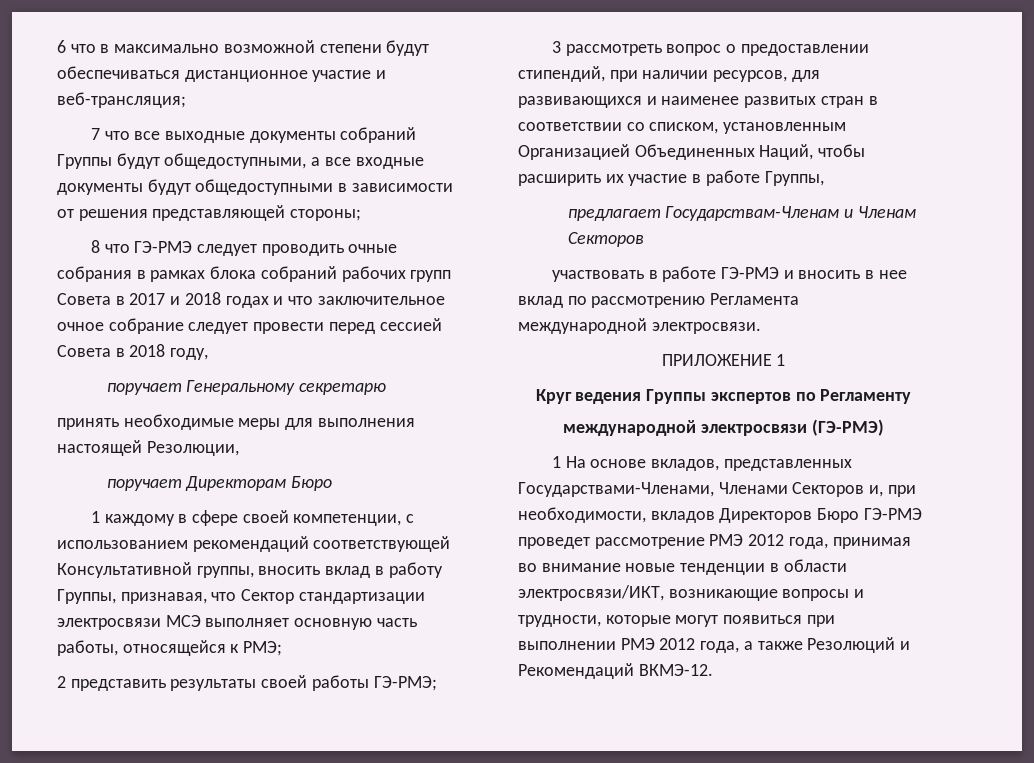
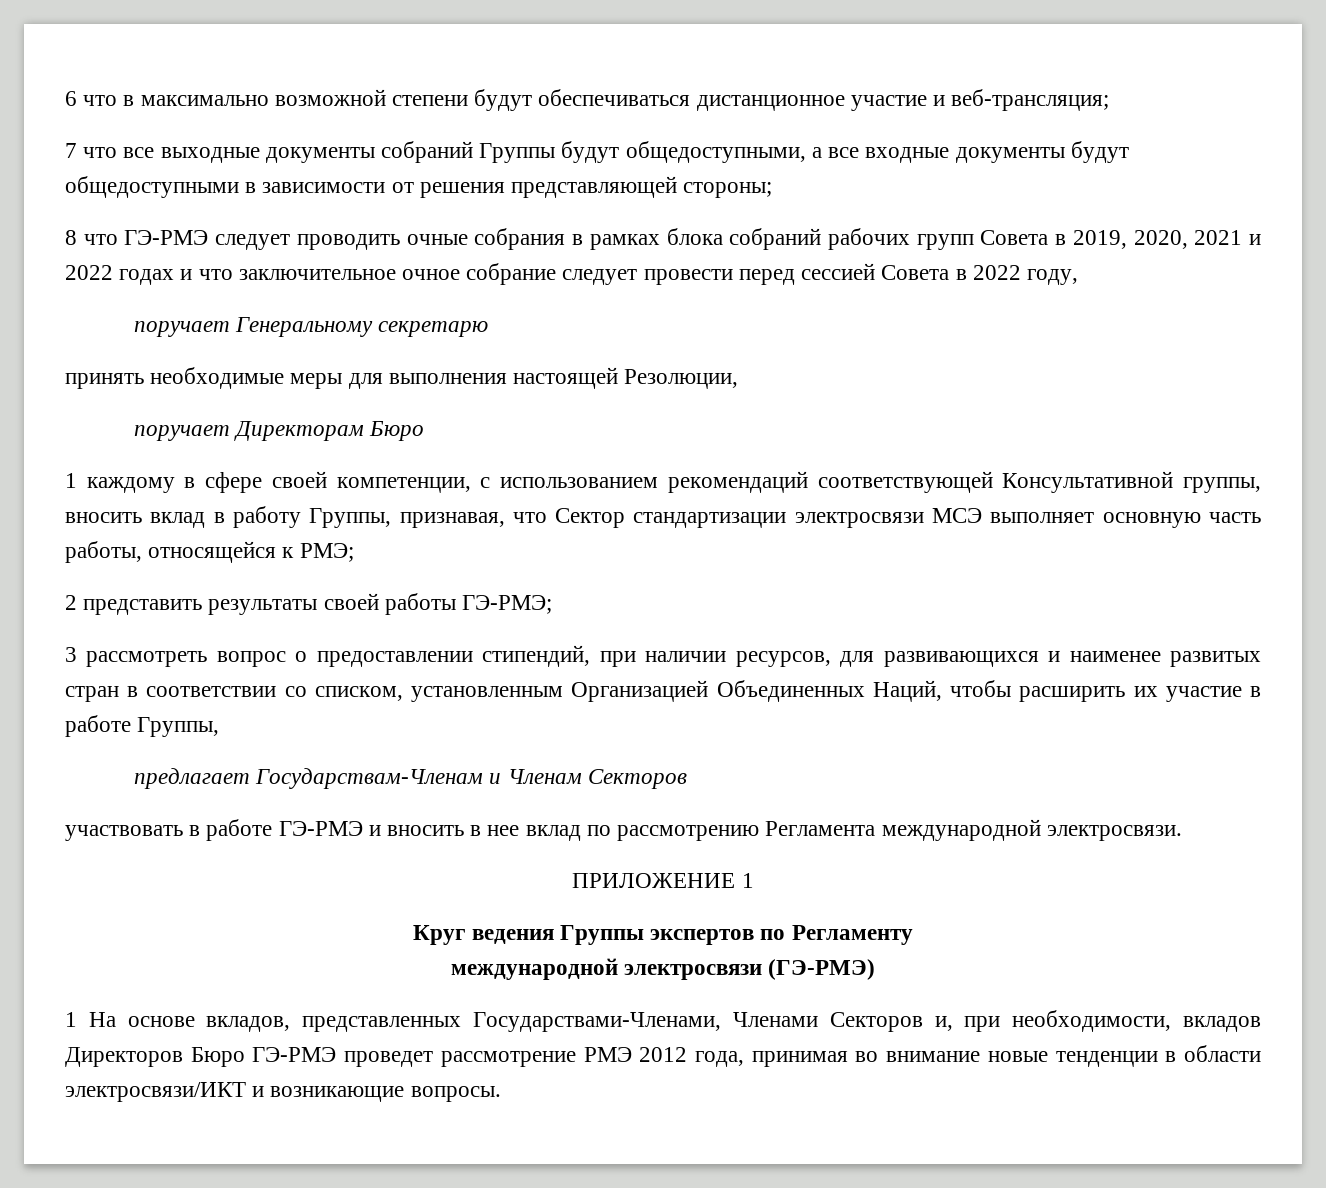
- 8 что ГЭ-РМЭ следует проводить очные собрания в рамках блока собраний рабочих групп Совета в 2017 и 2018 годах и что заключительное очное собрание следует провести перед сессией Совета в 2018 году,
+ 8 что ГЭ-РМЭ следует проводить очные собрания в рамках блока собраний рабочих групп Совета в 2019, 2020, 2021 и 2022 годах и что заключительное очное собрание следует провести перед сессией Совета в 2022 году,
- 1 На основе вкладов, представленных Государствами-Членами, Членами Секторов и, при необходимости, вкладов Директоров Бюро ГЭ-РМЭ проведет рассмотрение РМЭ 2012 года, принимая во внимание новые тенденции в области электросвязи/ИКТ, возникающие вопросы и трудности, которые могут появиться при выполнении РМЭ 2012 года, а также Резолюций и Рекомендаций ВКМЭ-12.
+ 1 На основе вкладов, представленных Государствами-Членами, Членами Секторов и, при необходимости, вкладов Директоров Бюро ГЭ-РМЭ проведет рассмотрение РМЭ 2012 года, принимая во внимание новые тенденции в области электросвязи/ИКТ и возникающие вопросы.

